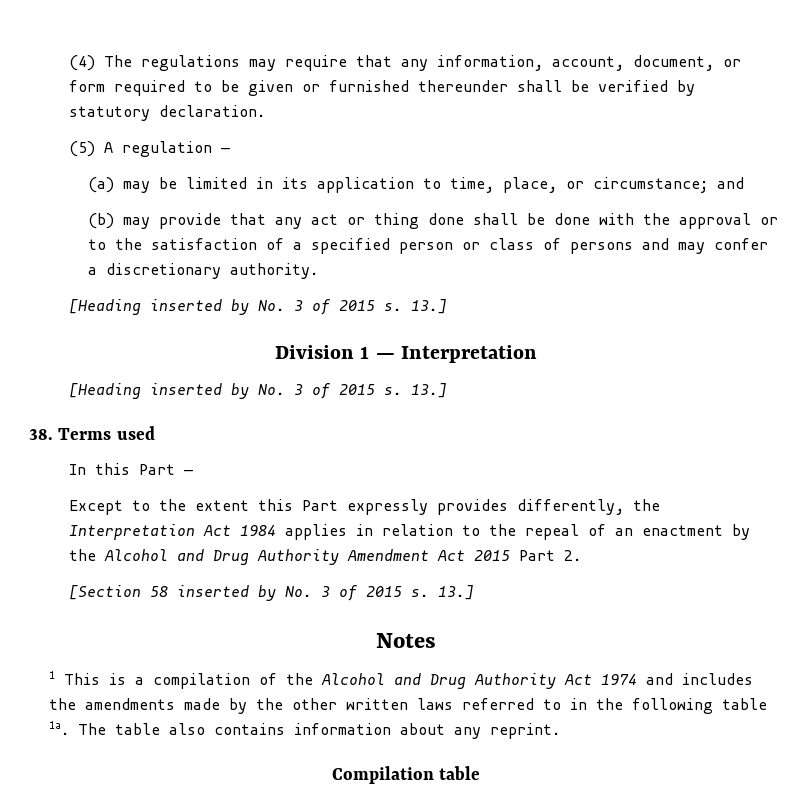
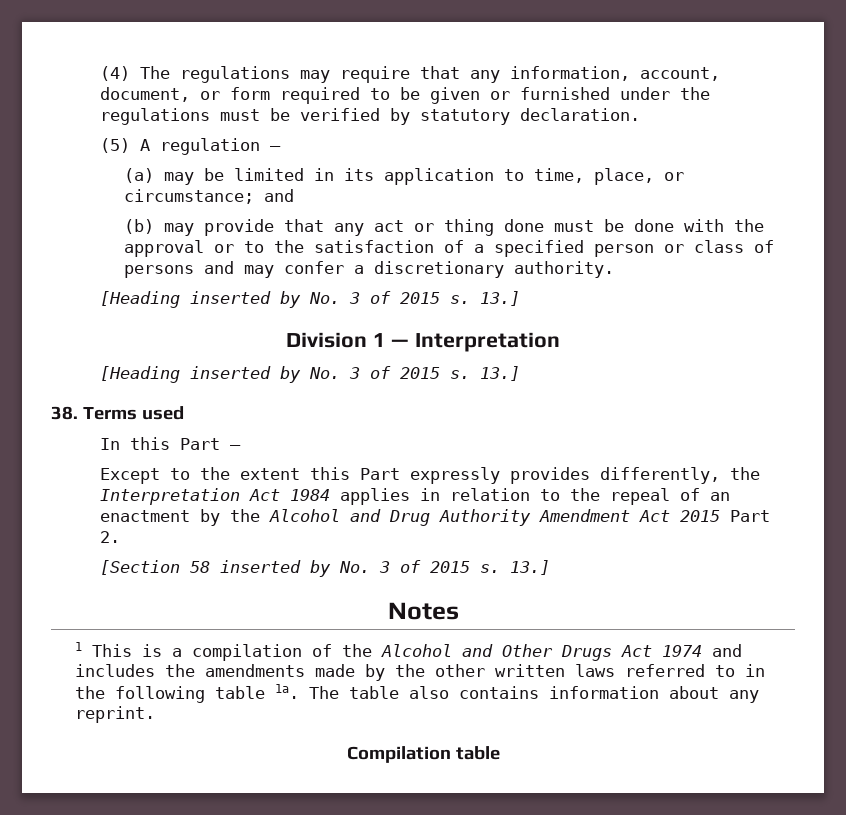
- (4) The regulations may require that any information, account, document, or form required to be given or furnished thereunder shall be verified by statutory declaration.
+ (4) The regulations may require that any information, account, document, or form required to be given or furnished under the regulations must be verified by statutory declaration.
- (b) may provide that any act or thing done shall be done with the approval or to the satisfaction of a specified person or class of persons and may confer a discretionary authority.
+ (b) may provide that any act or thing done must be done with the approval or to the satisfaction of a specified person or class of persons and may confer a discretionary authority.
- 1 This is a compilation of the Alcohol and Drug Authority Act 1974 and includes the amendments made by the other written laws referred to in the following table 1a.
+ 1 This is a compilation of the Alcohol and Other Drugs Act 1974 and includes the amendments made by the other written laws referred to in the following table 1a.

